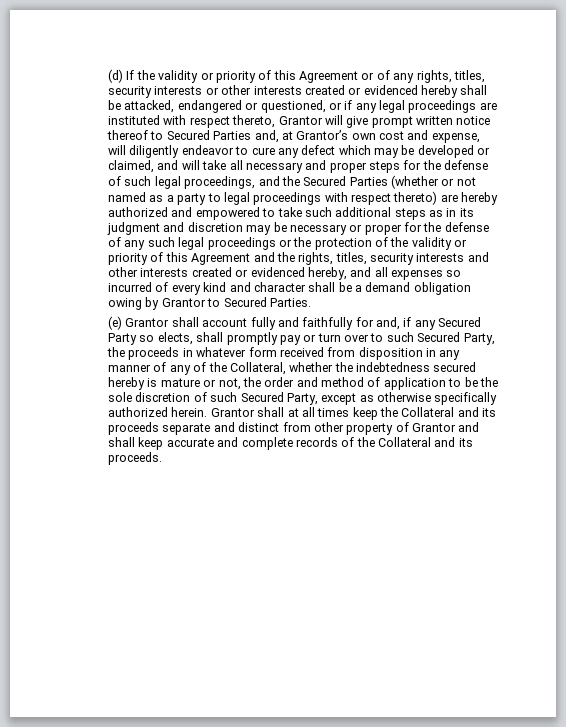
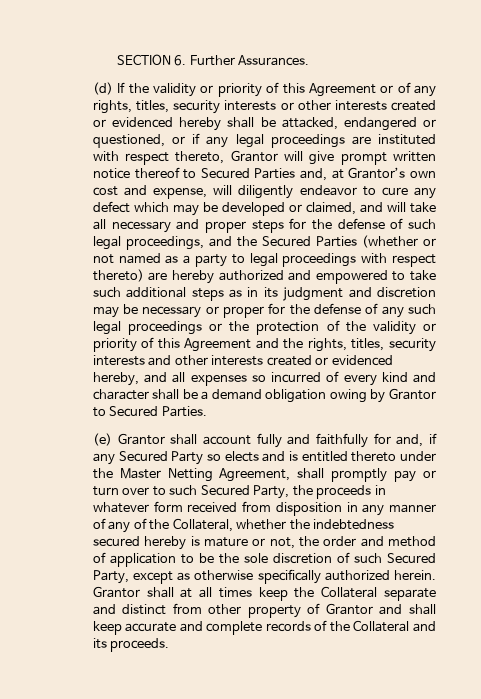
+ SECTION 6. Further Assurances.
- (e) Grantor shall account fully and faithfully for and, if any Secured Party so elects, shall promptly pay or turn over to such Secured Party, the proceeds in whatever form received from disposition in any manner of any of the Collateral, whether the indebtedness secured hereby is mature or not, the order and method of application to be the sole discretion of such Secured Party, except as otherwise specifically authorized herein.
+ (e) Grantor shall account fully and faithfully for and, if any Secured Party so elects and is entitled thereto under the Master Netting Agreement, shall promptly pay or turn over to such Secured Party, the proceeds in whatever form received from disposition in any manner of any of the Collateral, whether the indebtedness secured hereby is mature or not, the order and method of application to be the sole discretion of such Secured Party, except as otherwise specifically authorized herein.
- Grantor shall at all times keep the Collateral and its proceeds separate and distinct from other property of Grantor and shall keep accurate and complete records of the Collateral and its proceeds.
+ Grantor shall at all times keep the Collateral separate and distinct from other property of Grantor and shall keep accurate and complete records of the Collateral and its proceeds.

